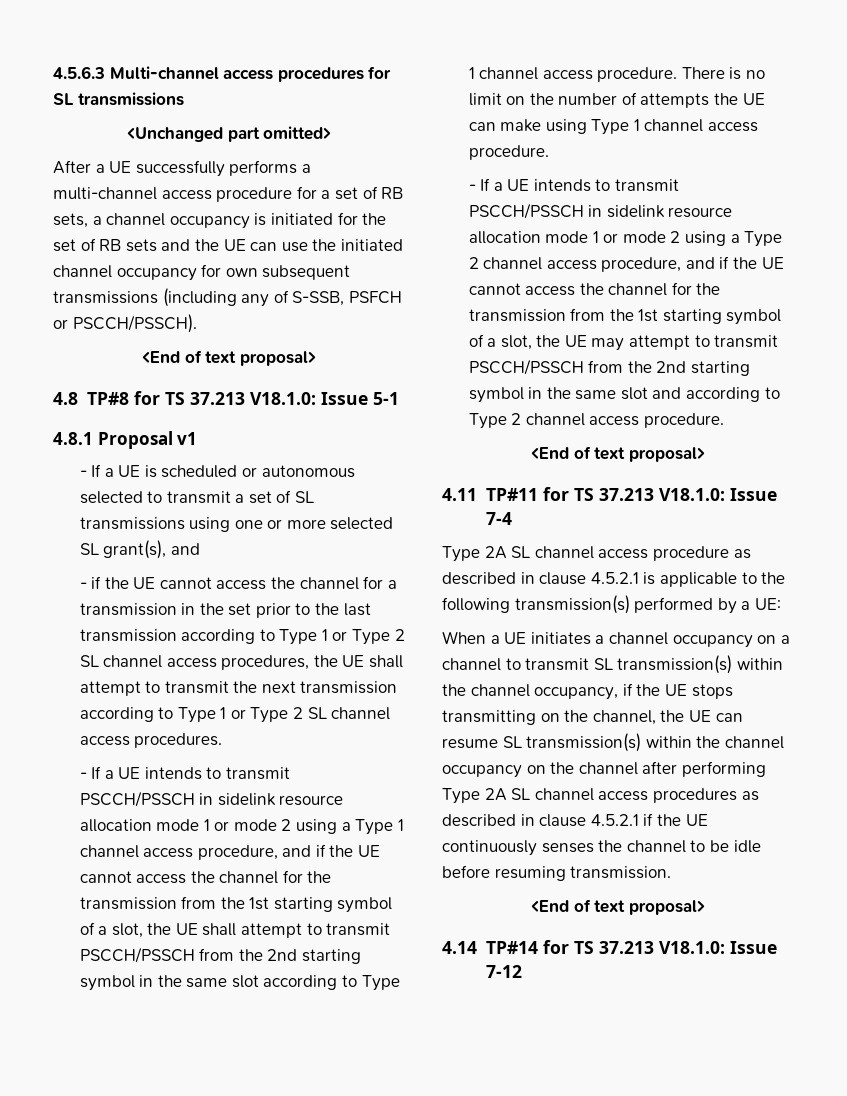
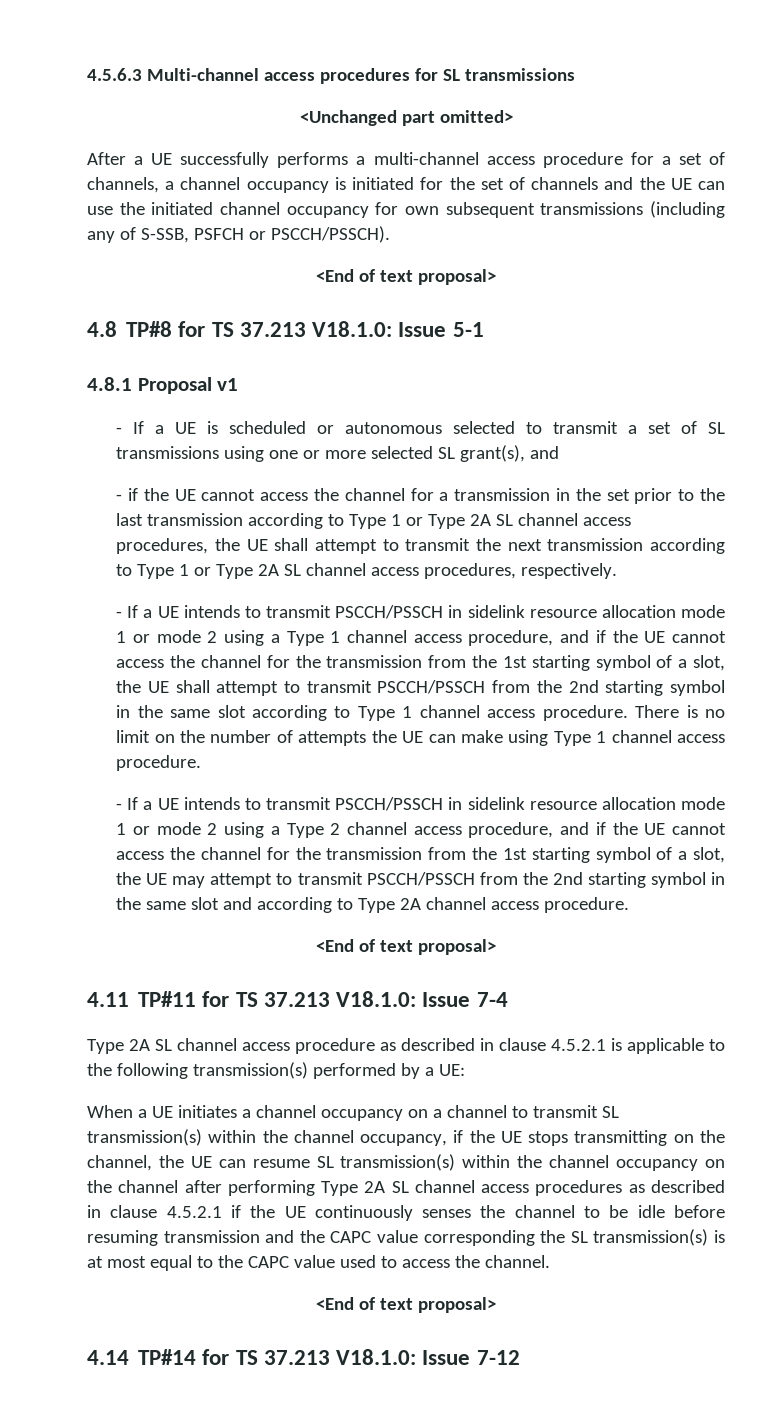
- After a UE successfully performs a multi-channel access procedure for a set of RB sets, a channel occupancy is initiated for the set of RB sets and the UE can use the initiated channel occupancy for own subsequent transmissions (including any of S-SSB, PSFCH or PSCCH/PSSCH).
+ After a UE successfully performs a multi-channel access procedure for a set of channels, a channel occupancy is initiated for the set of channels and the UE can use the initiated channel occupancy for own subsequent transmissions (including any of S-SSB, PSFCH or PSCCH/PSSCH).
- - if the UE cannot access the channel for a transmission in the set prior to the last transmission according to Type 1 or Type 2 SL channel access procedures, the UE shall attempt to transmit the next transmission according to Type 1 or Type 2 SL channel access procedures.
+ - if the UE cannot access the channel for a transmission in the set prior to the last transmission according to Type 1 or Type 2A SL channel access procedures, the UE shall attempt to transmit the next transmission according to Type 1 or Type 2A SL channel access procedures, respectively.
- - If a UE intends to transmit PSCCH/PSSCH in sidelink resource allocation mode 1 or mode 2 using a Type 2 channel access procedure, and if the UE cannot access the channel for the transmission from the 1st starting symbol of a slot, the UE may attempt to transmit PSCCH/PSSCH from the 2nd starting symbol in the same slot and according to Type 2 channel access procedure.
+ - If a UE intends to transmit PSCCH/PSSCH in sidelink resource allocation mode 1 or mode 2 using a Type 2 channel access procedure, and if the UE cannot access the channel for the transmission from the 1st starting symbol of a slot, the UE may attempt to transmit PSCCH/PSSCH from the 2nd starting symbol in the same slot and according to Type 2A channel access procedure.
- When a UE initiates a channel occupancy on a channel to transmit SL transmission(s) within the channel occupancy, if the UE stops transmitting on the channel, the UE can resume SL transmission(s) within the channel occupancy on the channel after performing Type 2A SL channel access procedures as described in clause 4.5.2.1 if the UE continuously senses the channel to be idle before resuming transmission.
+ When a UE initiates a channel occupancy on a channel to transmit SL transmission(s) within the channel occupancy, if the UE stops transmitting on the channel, the UE can resume SL transmission(s) within the channel occupancy on the channel after performing Type 2A SL channel access procedures as described in clause 4.5.2.1 if the UE continuously senses the channel to be idle before resuming transmission and the CAPC value corresponding the SL transmission(s) is at most equal to the CAPC value used to access the channel.

